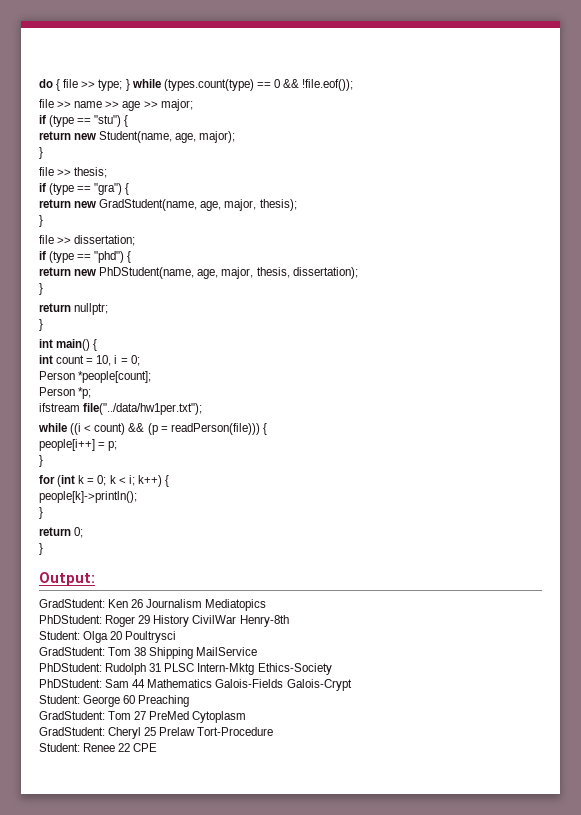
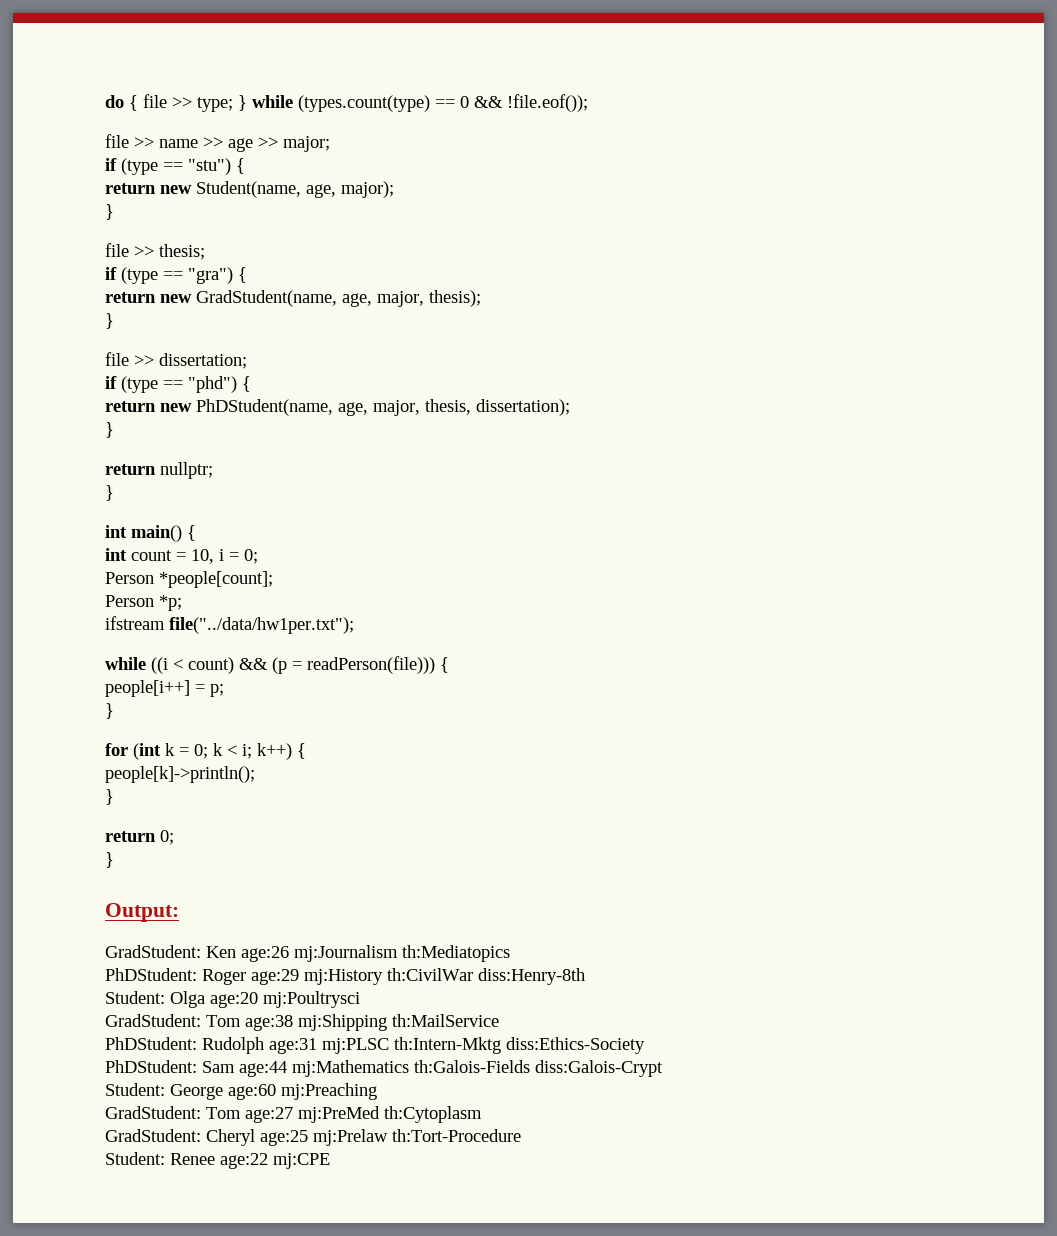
- GradStudent: Ken 26 Journalism Mediatopics
+ GradStudent: Ken age:26 mj:Journalism th:Mediatopics
- PhDStudent: Roger 29 History CivilWar Henry-8th
+ PhDStudent: Roger age:29 mj:History th:CivilWar diss:Henry-8th
- Student: Olga 20 Poultrysci
- GradStudent: Tom 38 Shipping MailService
+ Student: Olga age:20 mj:Poultrysci
+ GradStudent: Tom age:38 mj:Shipping th:MailService
- PhDStudent: Rudolph 31 PLSC Intern-Mktg Ethics-Society
- PhDStudent: Sam 44 Mathematics Galois-Fields Galois-Crypt
+ PhDStudent: Rudolph age:31 mj:PLSC th:Intern-Mktg diss:Ethics-Society
+ PhDStudent: Sam age:44 mj:Mathematics th:Galois-Fields diss:Galois-Crypt
- Student: George 60 Preaching
- GradStudent: Tom 27 PreMed Cytoplasm
+ Student: George age:60 mj:Preaching
+ GradStudent: Tom age:27 mj:PreMed th:Cytoplasm
- GradStudent: Cheryl 25 Prelaw Tort-Procedure
+ GradStudent: Cheryl age:25 mj:Prelaw th:Tort-Procedure
- Student: Renee 22 CPE
+ Student: Renee age:22 mj:CPE

